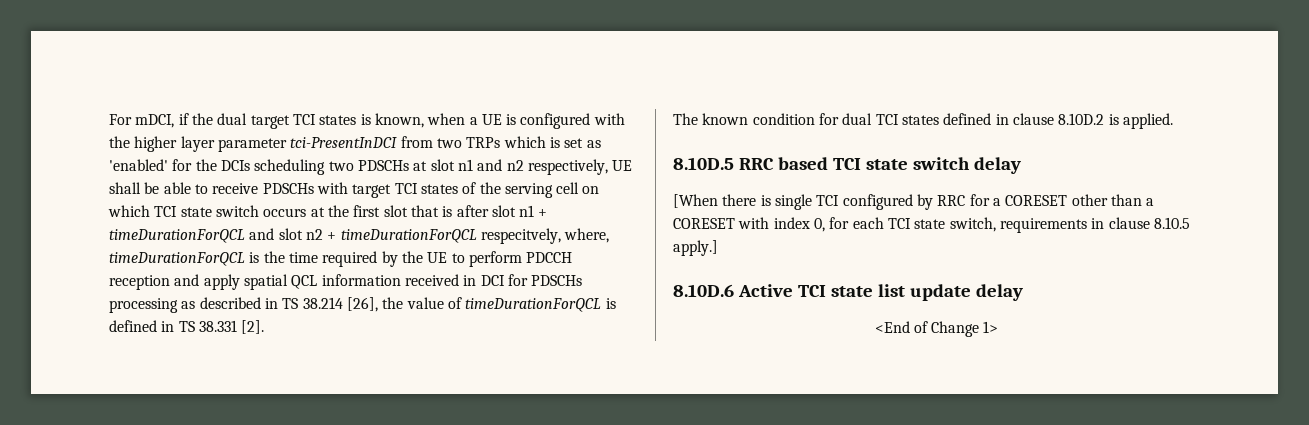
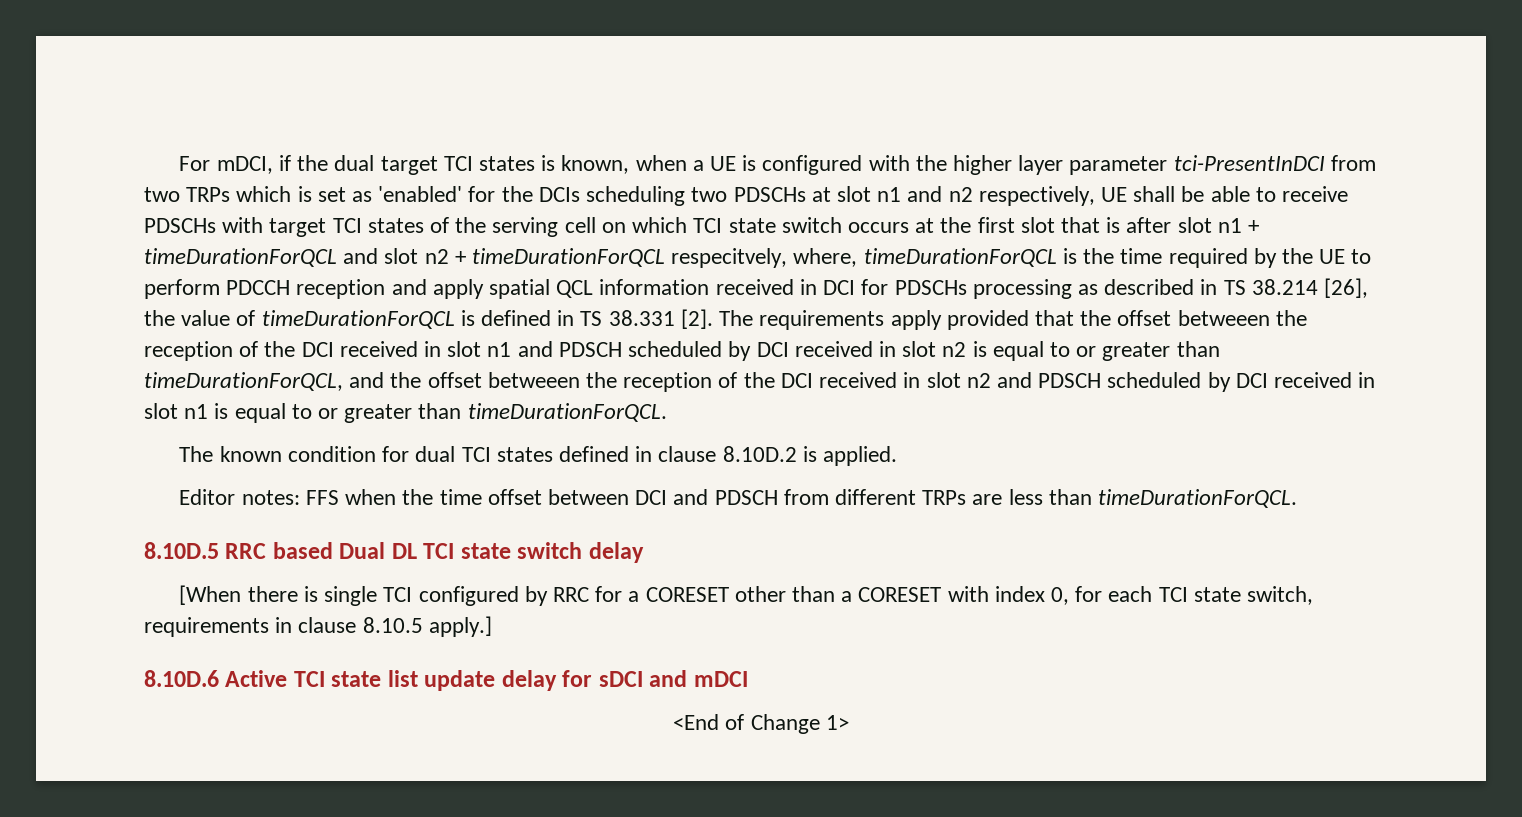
+ The requirements apply provided that the offset betweeen the reception of the DCI received in slot n1 and PDSCH scheduled by DCI received in slot n2 is equal to or greater than timeDurationForQCL, and the offset betweeen the reception of the DCI received in slot n2 and PDSCH scheduled by DCI received in slot n1 is equal to or greater than timeDurationForQCL.
+ Editor notes: FFS when the time offset between DCI and PDSCH from different TRPs are less than timeDurationForQCL.
- 8.10D.5 RRC based TCI state switch delay
+ 8.10D.5 RRC based Dual DL TCI state switch delay
- 8.10D.6 Active TCI state list update delay
+ 8.10D.6 Active TCI state list update delay for sDCI and mDCI

